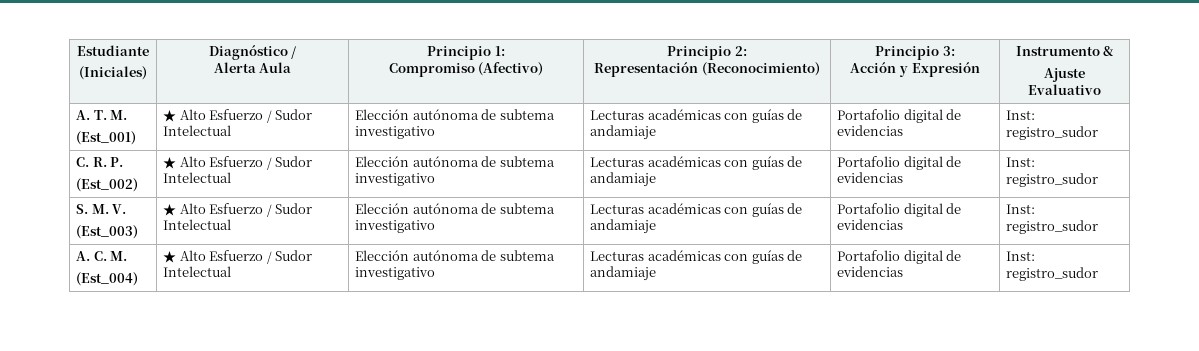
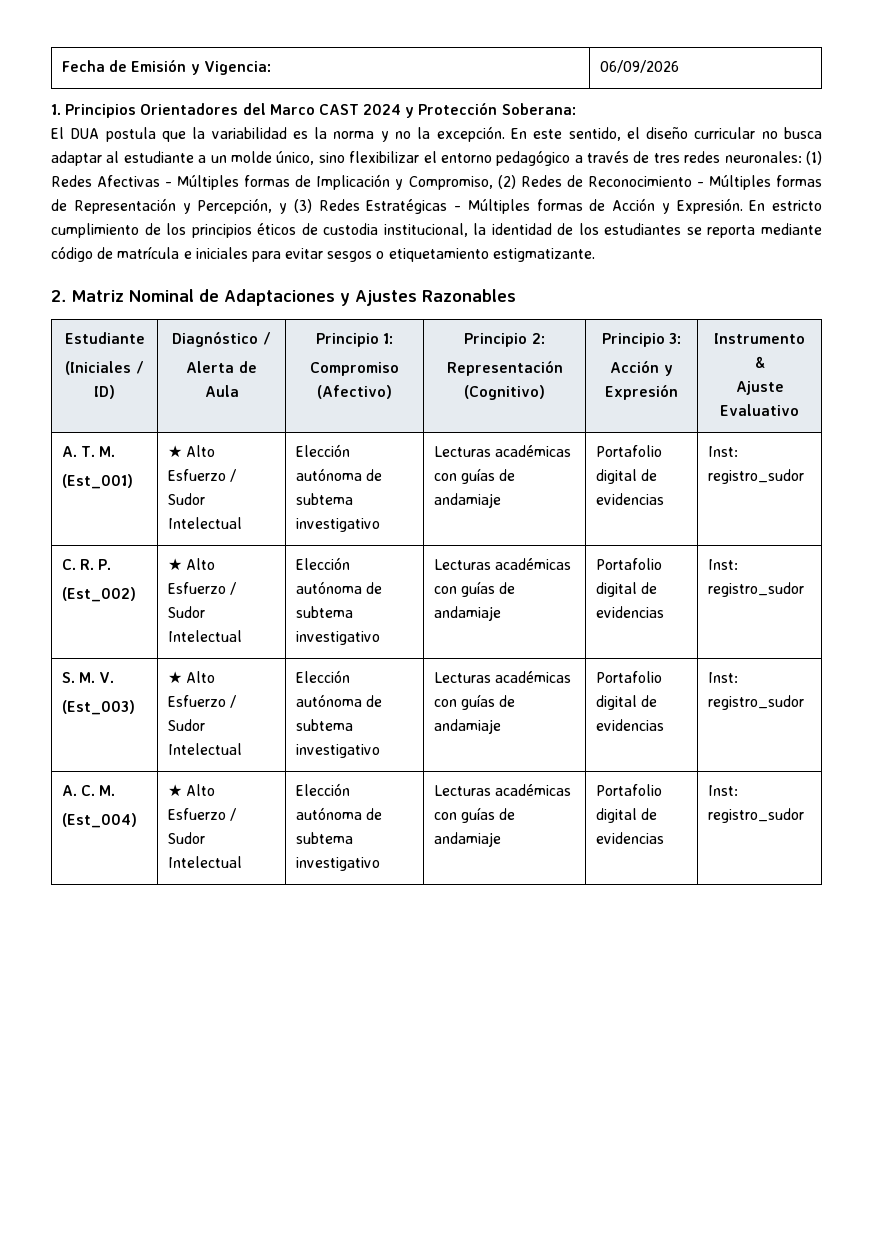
+ Fecha de Emisión y Vigencia: | 06/09/2026
+ 1. Principios Orientadores del Marco CAST 2024 y Protección Soberana:
+ El DUA postula que la variabilidad es la norma y no la excepción. En este sentido, el diseño curricular no busca adaptar al estudiante a un molde único, sino flexibilizar el entorno pedagógico a través de tres redes neuronales: (1) Redes Afectivas - Múltiples formas de Implicación y Compromiso, (2) Redes de Reconocimiento - Múltiples formas de Representación y Percepción, y (3) Redes Estratégicas - Múltiples formas de Acción y Expresión. En estricto cumplimiento de los principios éticos de custodia institucional, la identidad de los estudiantes se reporta mediante código de matrícula e iniciales para evitar sesgos o etiquetamiento estigmatizante.
+ 2. Matriz Nominal de Adaptaciones y Ajustes Razonables
  Estudiante
- (Iniciales) | Diagnóstico /
- Alerta Aula | Principio 1:
+ (Iniciales / ID) | Diagnóstico /
+ Alerta de Aula | Principio 1:
  Compromiso (Afectivo) | Principio 2:
- Representación (Reconocimiento) | Principio 3:
+ Representación (Cognitivo) | Principio 3:

